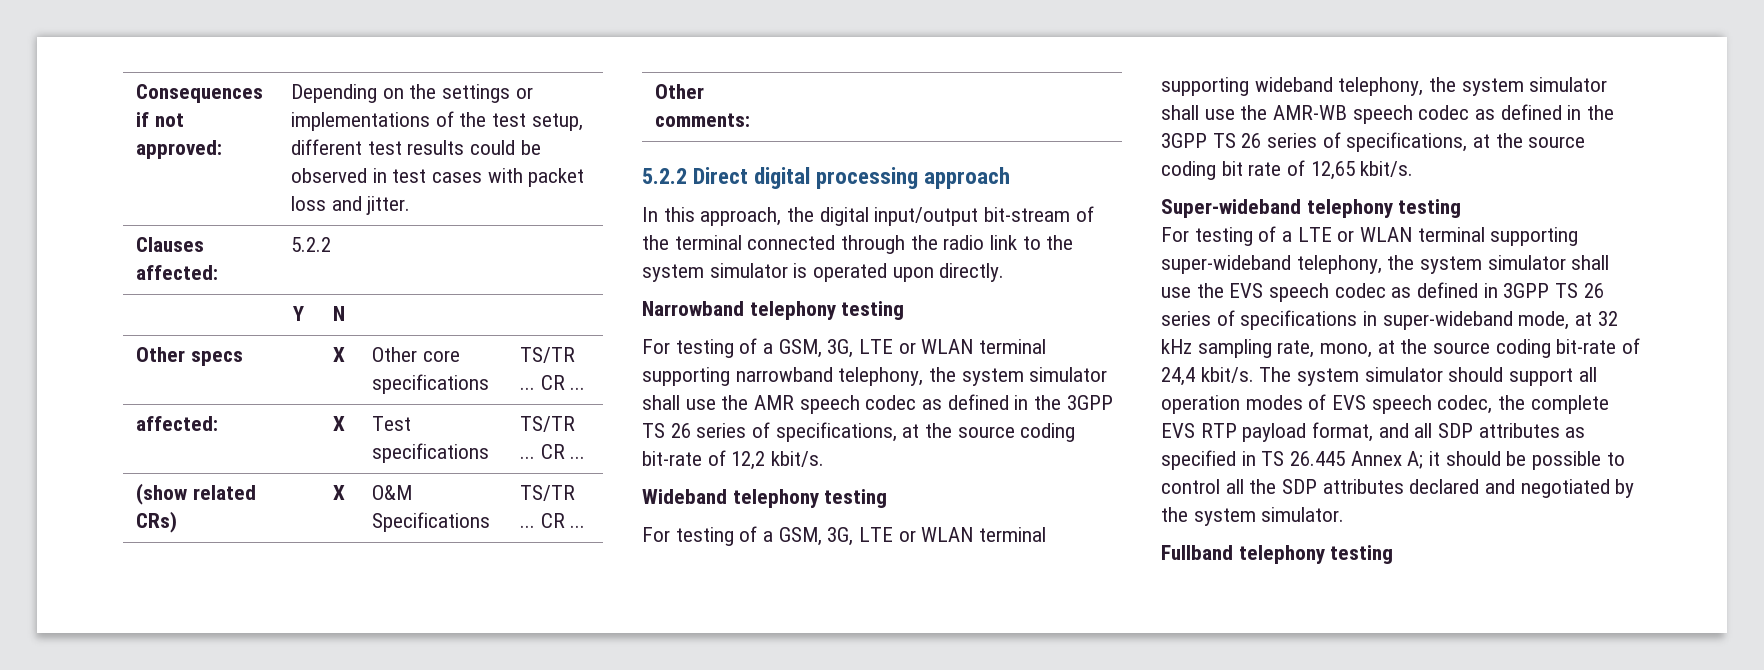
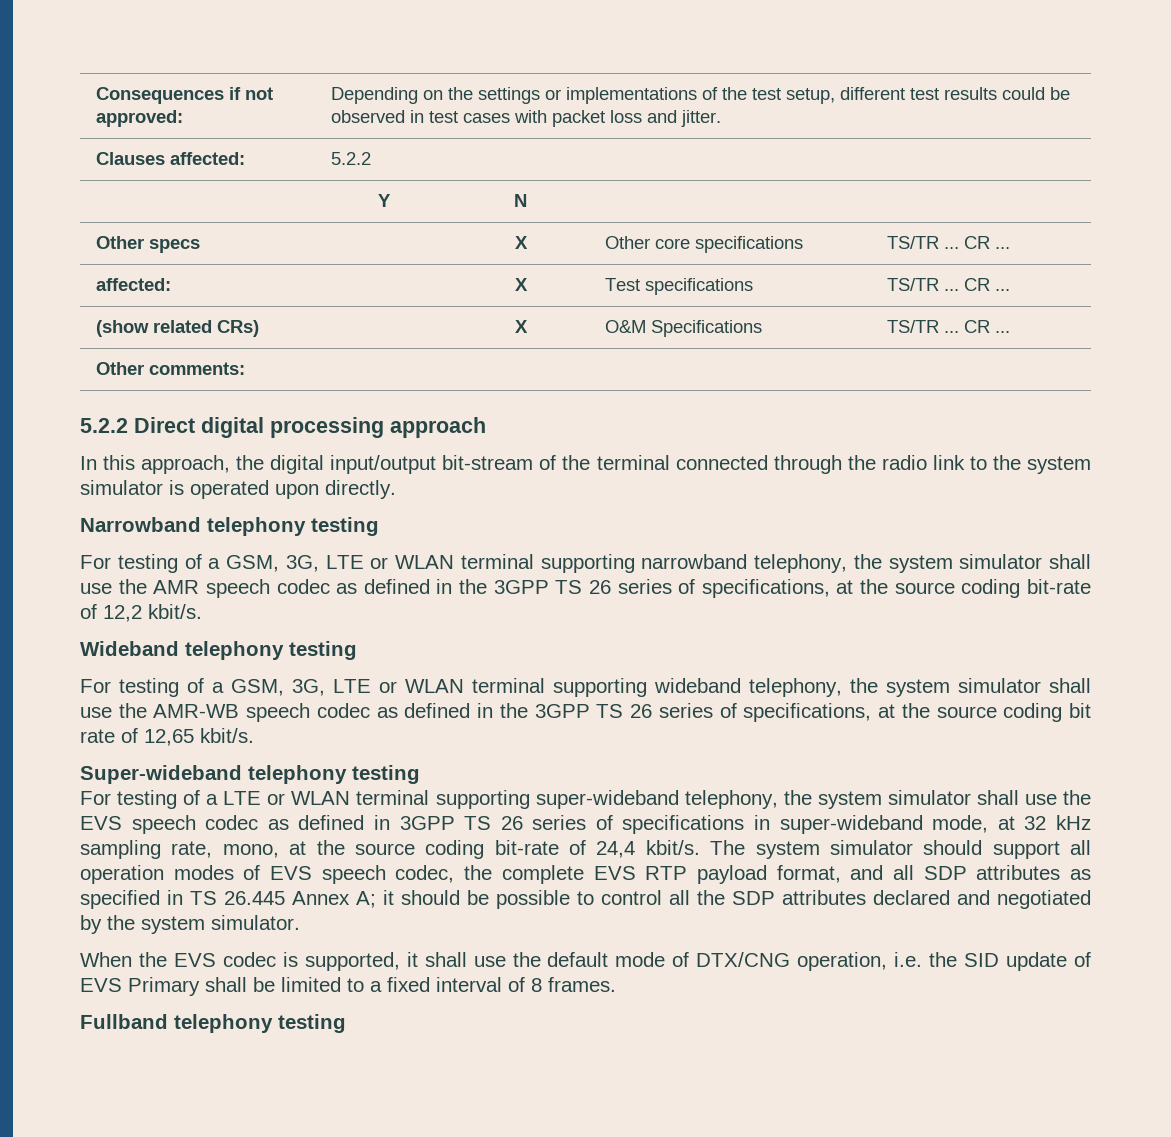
+ When the EVS codec is supported, it shall use the default mode of DTX/CNG operation, i.e. the SID update of EVS Primary shall be limited to a fixed interval of 8 frames.

